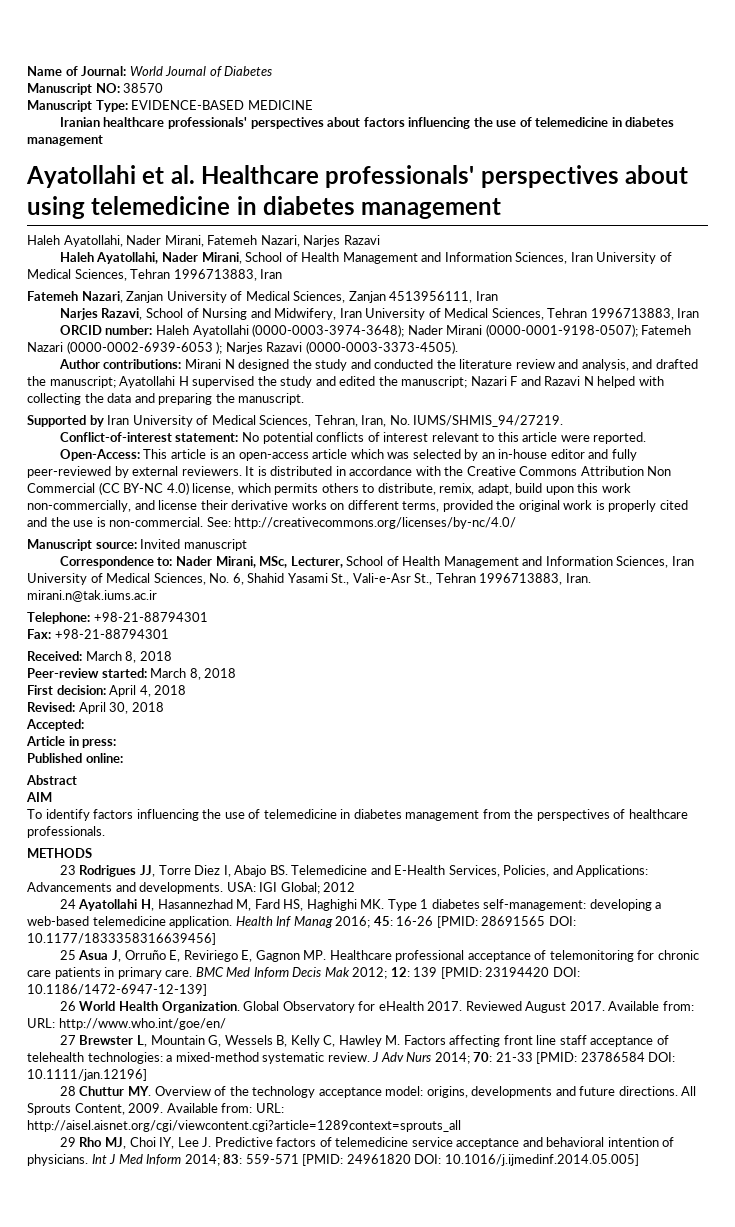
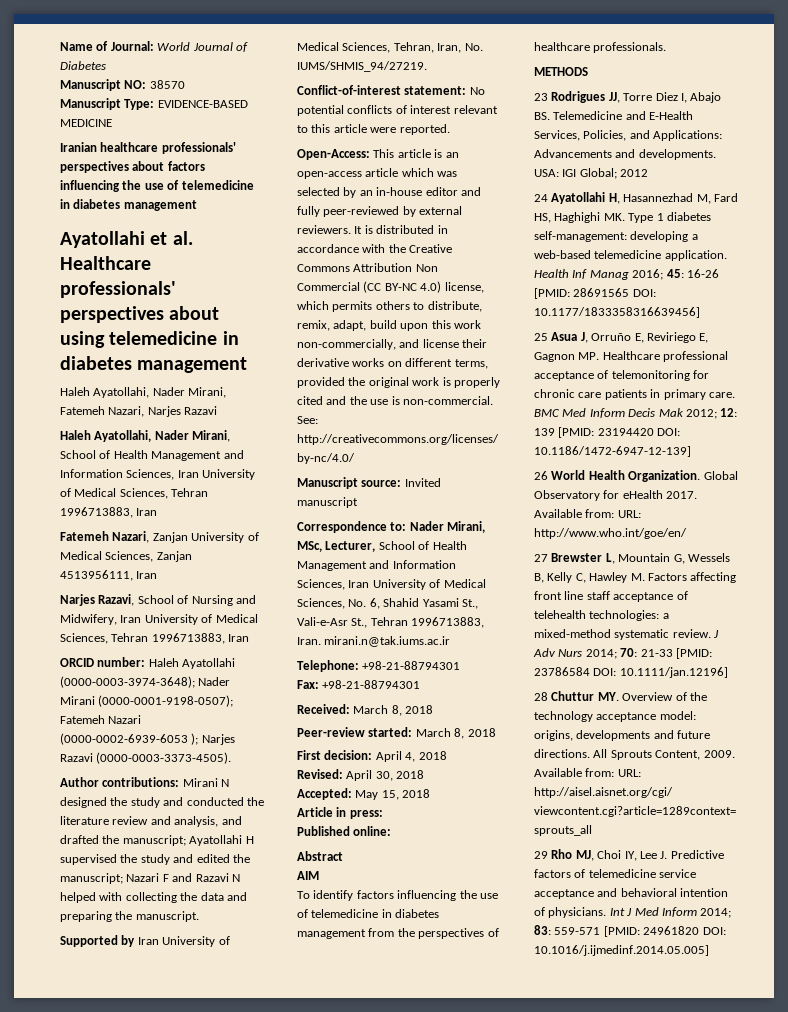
- Accepted:
+ Accepted: May 15, 2018
- Reviewed August 2017.

